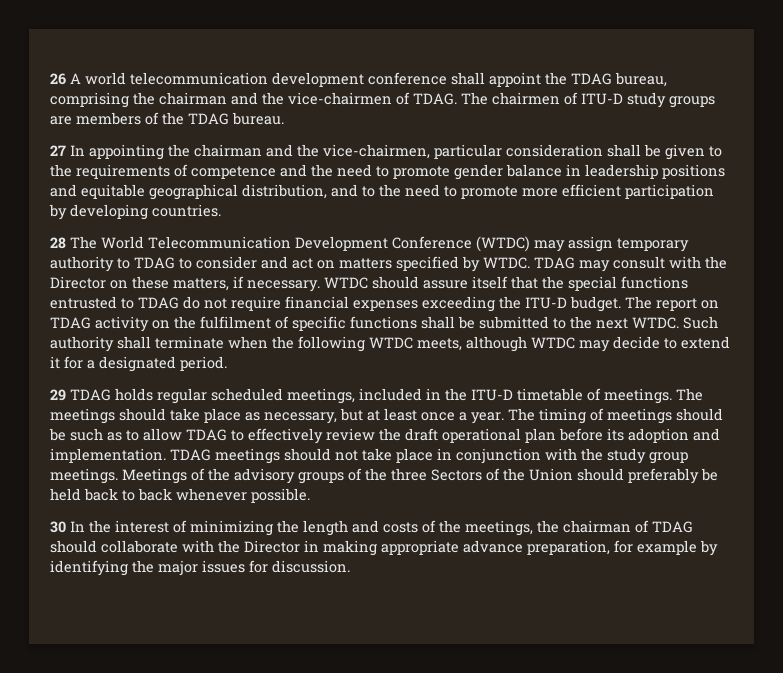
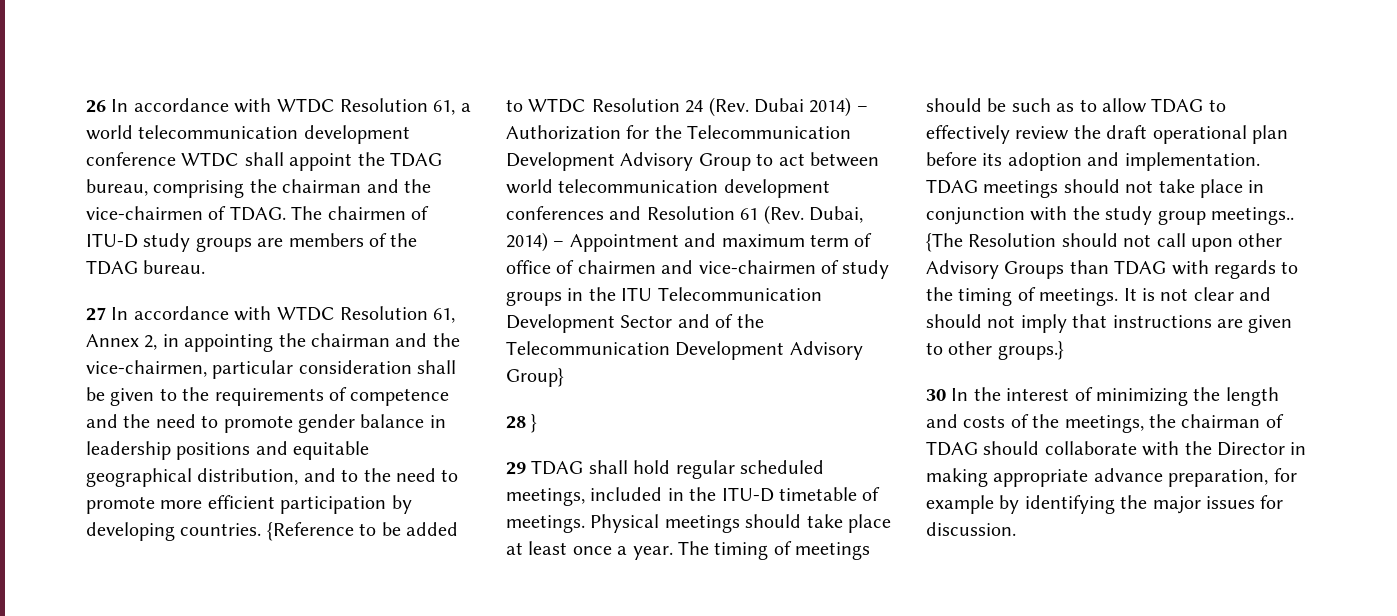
- 26 A world telecommunication development conference shall appoint the TDAG bureau, comprising the chairman and the vice-chairmen of TDAG.
+ 26 In accordance with WTDC Resolution 61, a world telecommunication development conference WTDC shall appoint the TDAG bureau, comprising the chairman and the vice-chairmen of TDAG.
- 27 In appointing the chairman and the vice-chairmen, particular consideration shall be given to the requirements of competence and the need to promote gender balance in leadership positions and equitable geographical distribution, and to the need to promote more efficient participation by developing countries.
- 28 The World Telecommunication Development Conference (WTDC) may assign temporary authority to TDAG to consider and act on matters specified by WTDC. TDAG may consult with the Director on these matters, if necessary. WTDC should assure itself that the special functions entrusted to TDAG do not require financial expenses exceeding the ITU-D budget. The report on TDAG activity on the fulfilment of specific functions shall be submitted to the next WTDC. Such authority shall terminate when the following WTDC meets, although WTDC may decide to extend it for a designated period.
+ 27 In accordance with WTDC Resolution 61, Annex 2, in appointing the chairman and the vice-chairmen, particular consideration shall be given to the requirements of competence and the need to promote gender balance in leadership positions and equitable geographical distribution, and to the need to promote more efficient participation by developing countries. {Reference to be added to WTDC Resolution 24 (Rev. Dubai 2014) – Authorization for the Telecommunication Development Advisory Group to act between world telecommunication development conferences and Resolution 61 (Rev. Dubai, 2014) – Appointment and maximum term of office of chairmen and vice-chairmen of study groups in the ITU Telecommunication Development Sector and of the Telecommunication Development Advisory Group}
+ 28 }
- 29 TDAG holds regular scheduled meetings, included in the ITU-D timetable of meetings.
+ 29 TDAG shall hold regular scheduled meetings, included in the ITU-D timetable of meetings.
- The meetings should take place as necessary, but at least once a year.
+ Physical meetings should take place at least once a year.
- TDAG meetings should not take place in conjunction with the study group meetings. Meetings of the advisory groups of the three Sectors of the Union should preferably be held back to back whenever possible.
+ TDAG meetings should not take place in conjunction with the study group meetings.. {The Resolution should not call upon other Advisory Groups than TDAG with regards to the timing of meetings. It is not clear and should not imply that instructions are given to other groups.}

